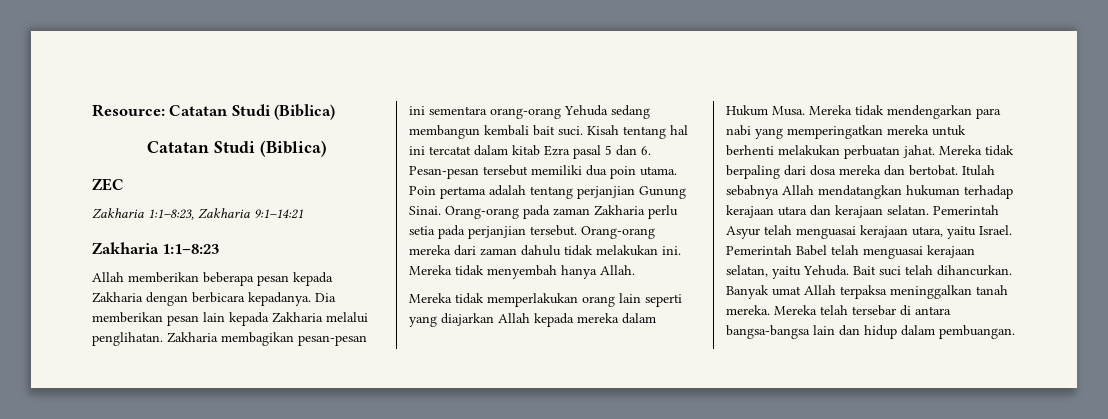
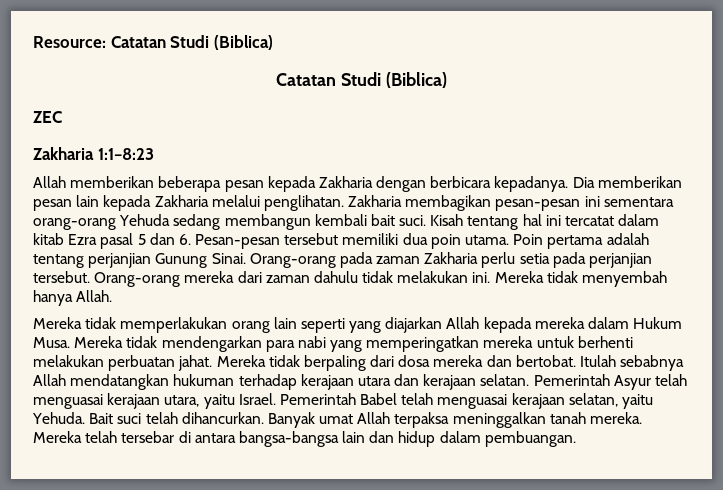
- Zakharia 1:1–8:23, Zakharia 9:1–14:21

